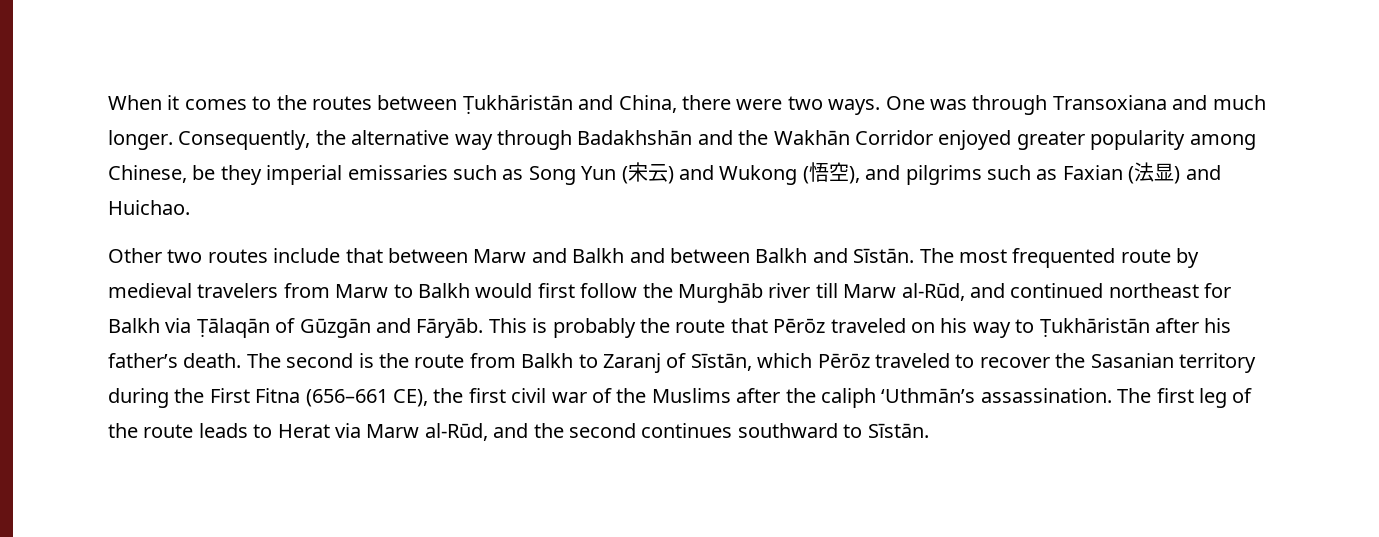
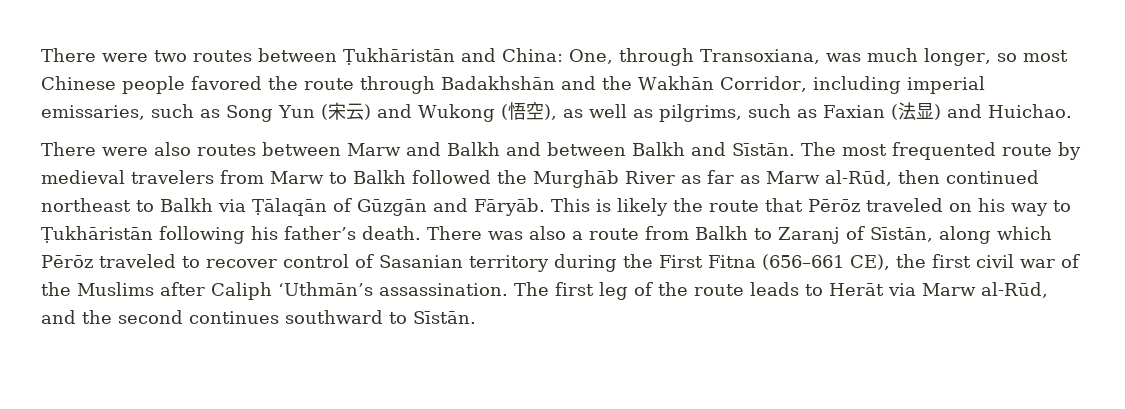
- When it comes to the routes between Ṭukhāristān and China, there were two ways. One was through Transoxiana and much longer. Consequently, the alternative way through Badakhshān and the Wakhān Corridor enjoyed greater popularity among Chinese, be they imperial emissaries such as Song Yun (宋云) and Wukong (悟空), and pilgrims such as Faxian (法显) and Huichao.
+ There were two routes between Ṭukhāristān and China: One, through Transoxiana, was much longer, so most Chinese people favored the route through Badakhshān and the Wakhān Corridor, including imperial emissaries, such as Song Yun (宋云) and Wukong (悟空), as well as pilgrims, such as Faxian (法显) and Huichao.
- Other two routes include that between Marw and Balkh and between Balkh and Sīstān.
+ There were also routes between Marw and Balkh and between Balkh and Sīstān.
- The most frequented route by medieval travelers from Marw to Balkh would first follow the Murghāb river till Marw al-Rūd, and continued northeast for Balkh via Ṭālaqān of Gūzgān and Fāryāb.
+ The most frequented route by medieval travelers from Marw to Balkh followed the Murghāb River as far as Marw al-Rūd, then continued northeast to Balkh via Ṭālaqān of Gūzgān and Fāryāb.
- This is probably the route that Pērōz traveled on his way to Ṭukhāristān after his father’s death.
+ This is likely the route that Pērōz traveled on his way to Ṭukhāristān following his father’s death.
- The second is the route from Balkh to Zaranj of Sīstān, which Pērōz traveled to recover the Sasanian territory during the First Fitna (656–661 CE), the first civil war of the Muslims after the caliph ‘Uthmān’s assassination.
+ There was also a route from Balkh to Zaranj of Sīstān, along which Pērōz traveled to recover control of Sasanian territory during the First Fitna (656–661 CE), the first civil war of the Muslims after Caliph ‘Uthmān’s assassination.
- The first leg of the route leads to Herat via Marw al-Rūd, and the second continues southward to Sīstān.
+ The first leg of the route leads to Herāt via Marw al-Rūd, and the second continues southward to Sīstān.

